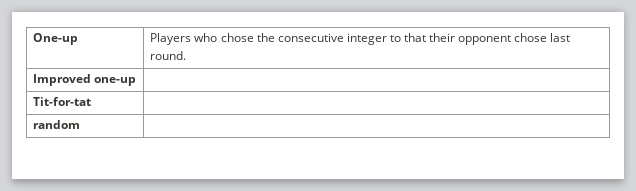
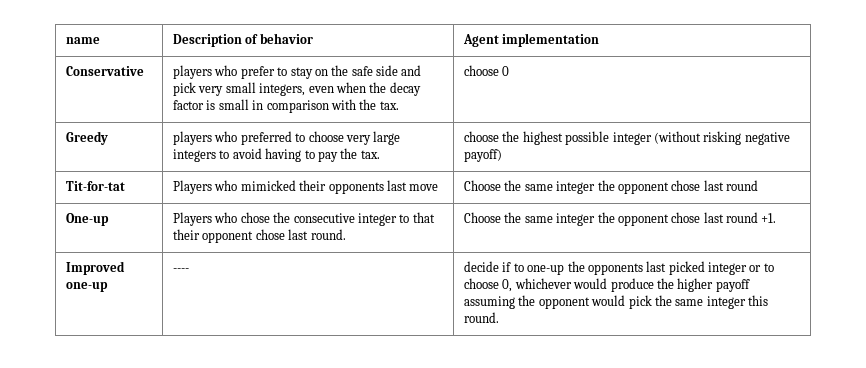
+ name | Description of behavior | Agent implementation
+ Conservative | players who prefer to stay on the safe side and pick very small integers, even when the decay factor is small in comparison with the tax. | choose 0
+ Greedy | players who preferred to choose very large integers to avoid having to pay the tax. | choose the highest possible integer (without risking negative payoff)
+ Tit-for-tat | Players who mimicked their opponents last move | Choose the same integer the opponent chose last round
- One-up | Players who chose the consecutive integer to that their opponent chose last round.
- Improved one-up |
- Tit-for-tat |
- random |
+ One-up | Players who chose the consecutive integer to that their opponent chose last round. | Choose the same integer the opponent chose last round +1.
+ Improved one-up | ---- | decide if to one-up the opponents last picked integer or to choose 0, whichever would produce the higher payoff assuming the opponent would pick the same integer this round.

